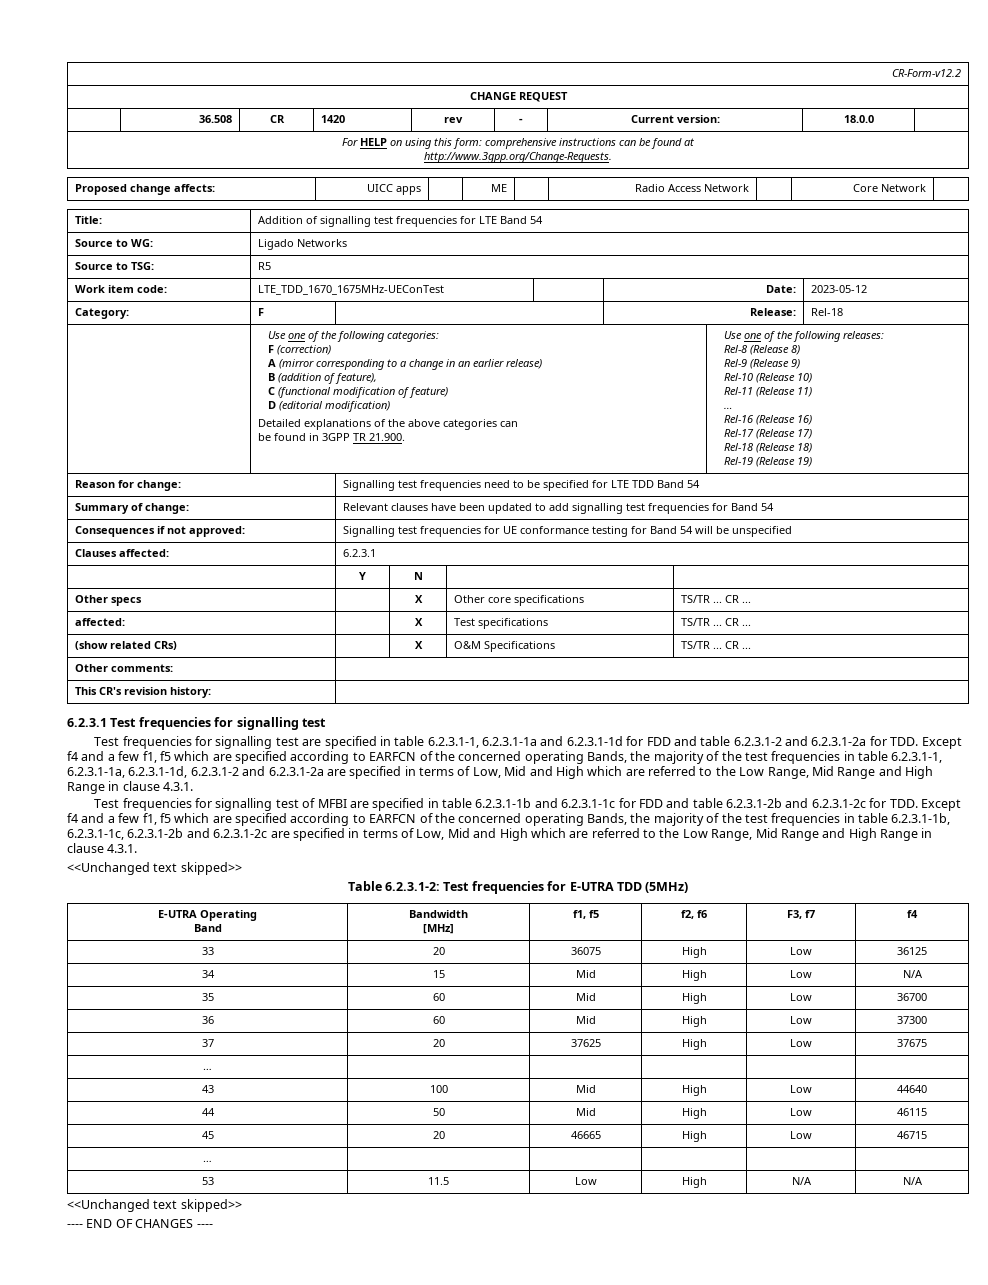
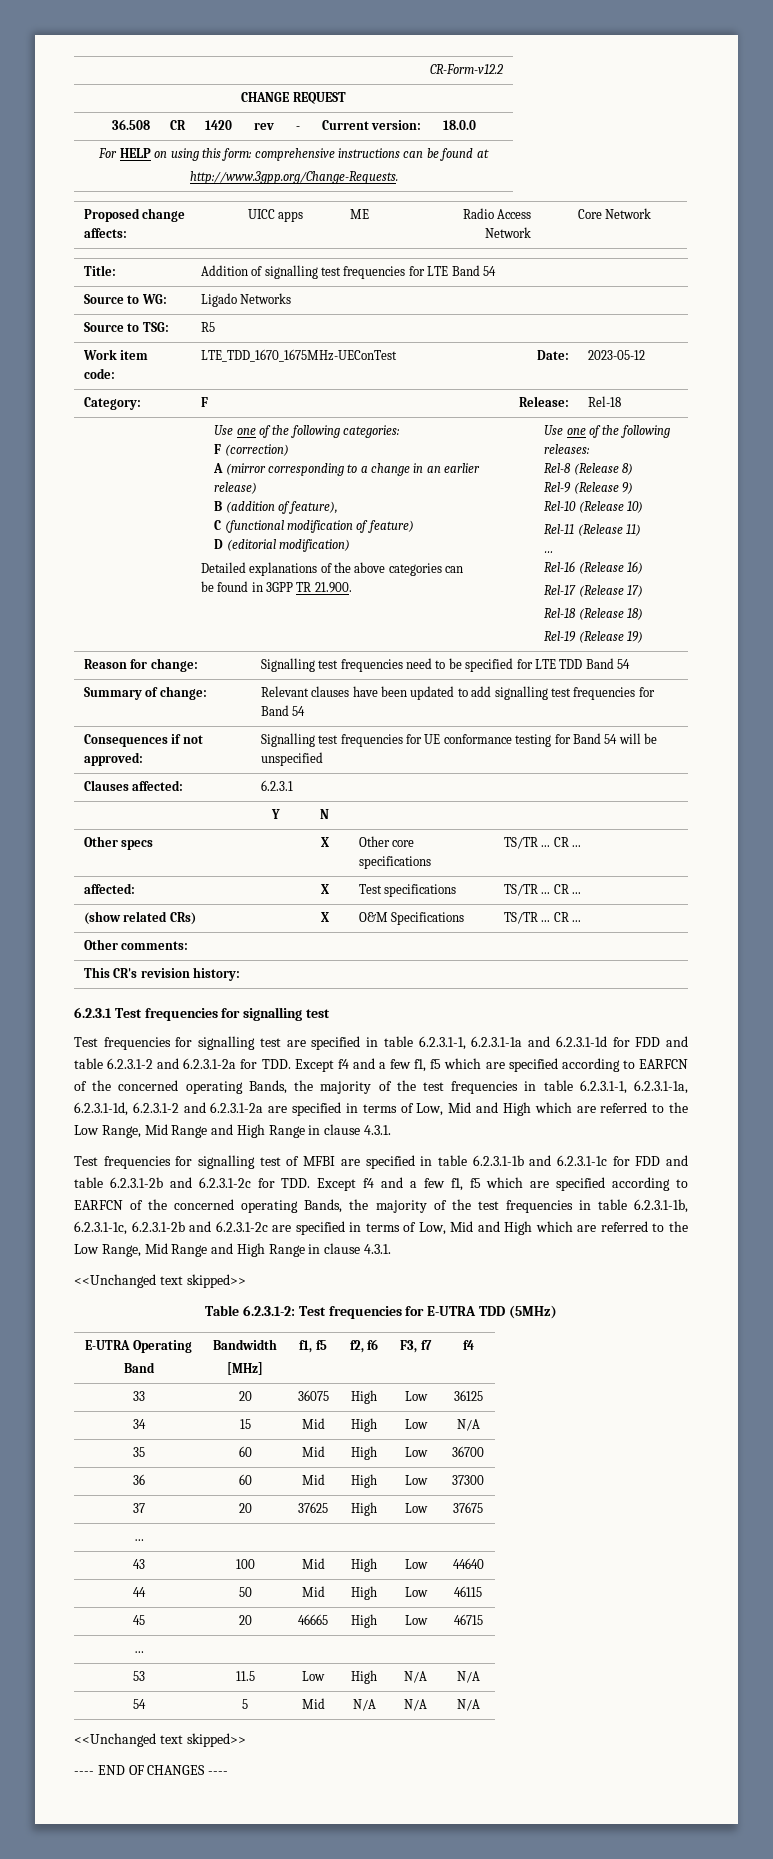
+ 54 | 5 | Mid | N/A | N/A | N/A

